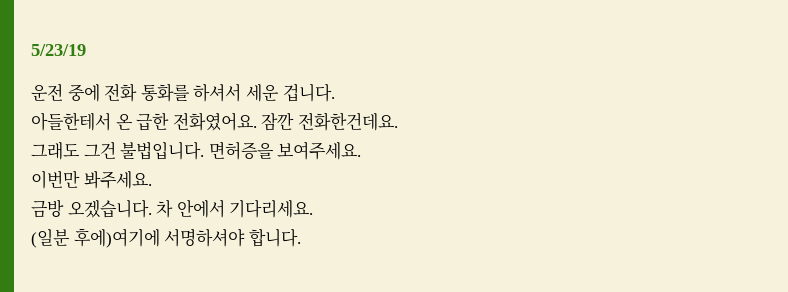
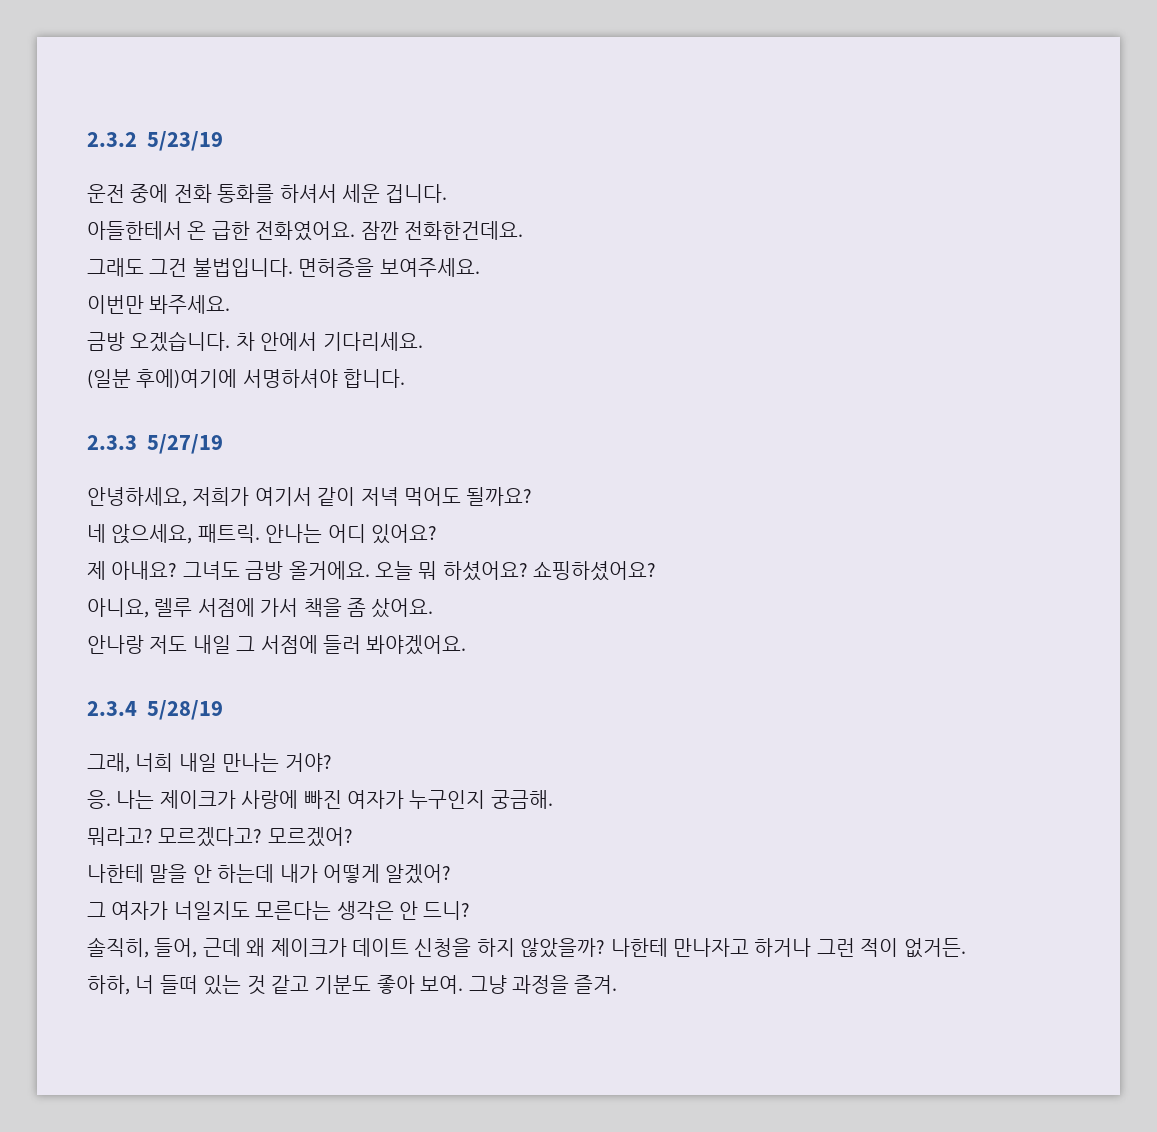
- 5/23/19
+ 2.3.2 5/23/19
+ 2.3.3 5/27/19
+ 안녕하세요, 저희가 여기서 같이 저녁 먹어도 될까요?
+ 네 앉으세요, 패트릭. 안나는 어디 있어요?
+ 제 아내요? 그녀도 금방 올거에요. 오늘 뭐 하셨어요? 쇼핑하셨어요?
+ 아니요, 렐루 서점에 가서 책을 좀 샀어요.
+ 안나랑 저도 내일 그 서점에 들러 봐야겠어요.
+ 2.3.4 5/28/19
+ 그래, 너희 내일 만나는 거야?
+ 응. 나는 제이크가 사랑에 빠진 여자가 누구인지 궁금해.
+ 뭐라고? 모르겠다고? 모르겠어?
+ 나한테 말을 안 하는데 내가 어떻게 알겠어?
+ 그 여자가 너일지도 모른다는 생각은 안 드니?
+ 솔직히, 들어, 근데 왜 제이크가 데이트 신청을 하지 않았을까? 나한테 만나자고 하거나 그런 적이 없거든.
+ 하하, 너 들떠 있는 것 같고 기분도 좋아 보여. 그냥 과정을 즐겨.

